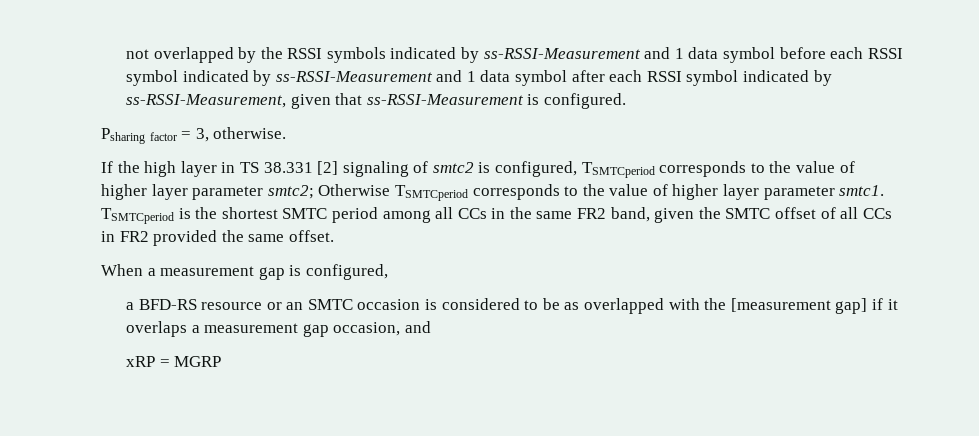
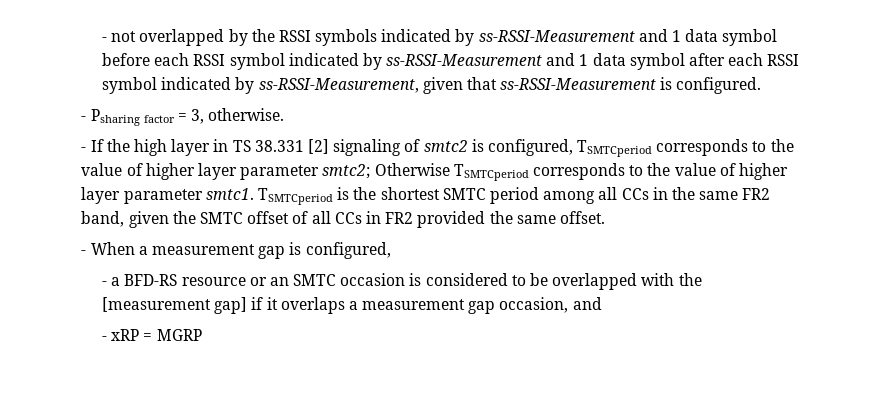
- not overlapped by the RSSI symbols indicated by ss-RSSI-Measurement and 1 data symbol before each RSSI symbol indicated by ss-RSSI-Measurement and 1 data symbol after each RSSI symbol indicated by ss-RSSI-Measurement, given that ss-RSSI-Measurement is configured.
+ - not overlapped by the RSSI symbols indicated by ss-RSSI-Measurement and 1 data symbol before each RSSI symbol indicated by ss-RSSI-Measurement and 1 data symbol after each RSSI symbol indicated by ss-RSSI-Measurement, given that ss-RSSI-Measurement is configured.
- Psharing factor = 3, otherwise.
+ - Psharing factor = 3, otherwise.
- If the high layer in TS 38.331 [2] signaling of smtc2 is configured, TSMTCperiod corresponds to the value of higher layer parameter smtc2; Otherwise TSMTCperiod corresponds to the value of higher layer parameter smtc1.
+ - If the high layer in TS 38.331 [2] signaling of smtc2 is configured, TSMTCperiod corresponds to the value of higher layer parameter smtc2; Otherwise TSMTCperiod corresponds to the value of higher layer parameter smtc1.
- When a measurement gap is configured,
+ - When a measurement gap is configured,
- a BFD-RS resource or an SMTC occasion is considered to be as overlapped with the [measurement gap] if it overlaps a measurement gap occasion, and
+ - a BFD-RS resource or an SMTC occasion is considered to be overlapped with the [measurement gap] if it overlaps a measurement gap occasion, and
- xRP = MGRP
+ - xRP = MGRP

